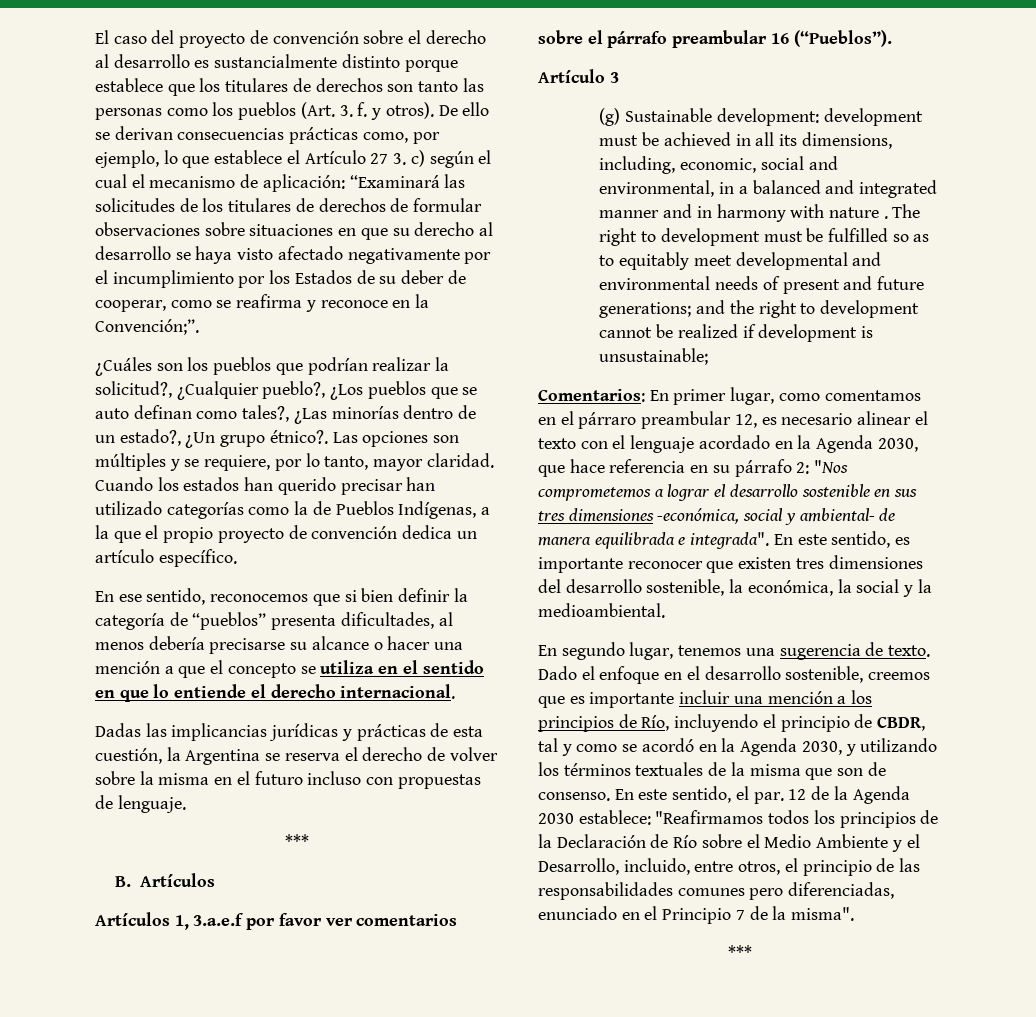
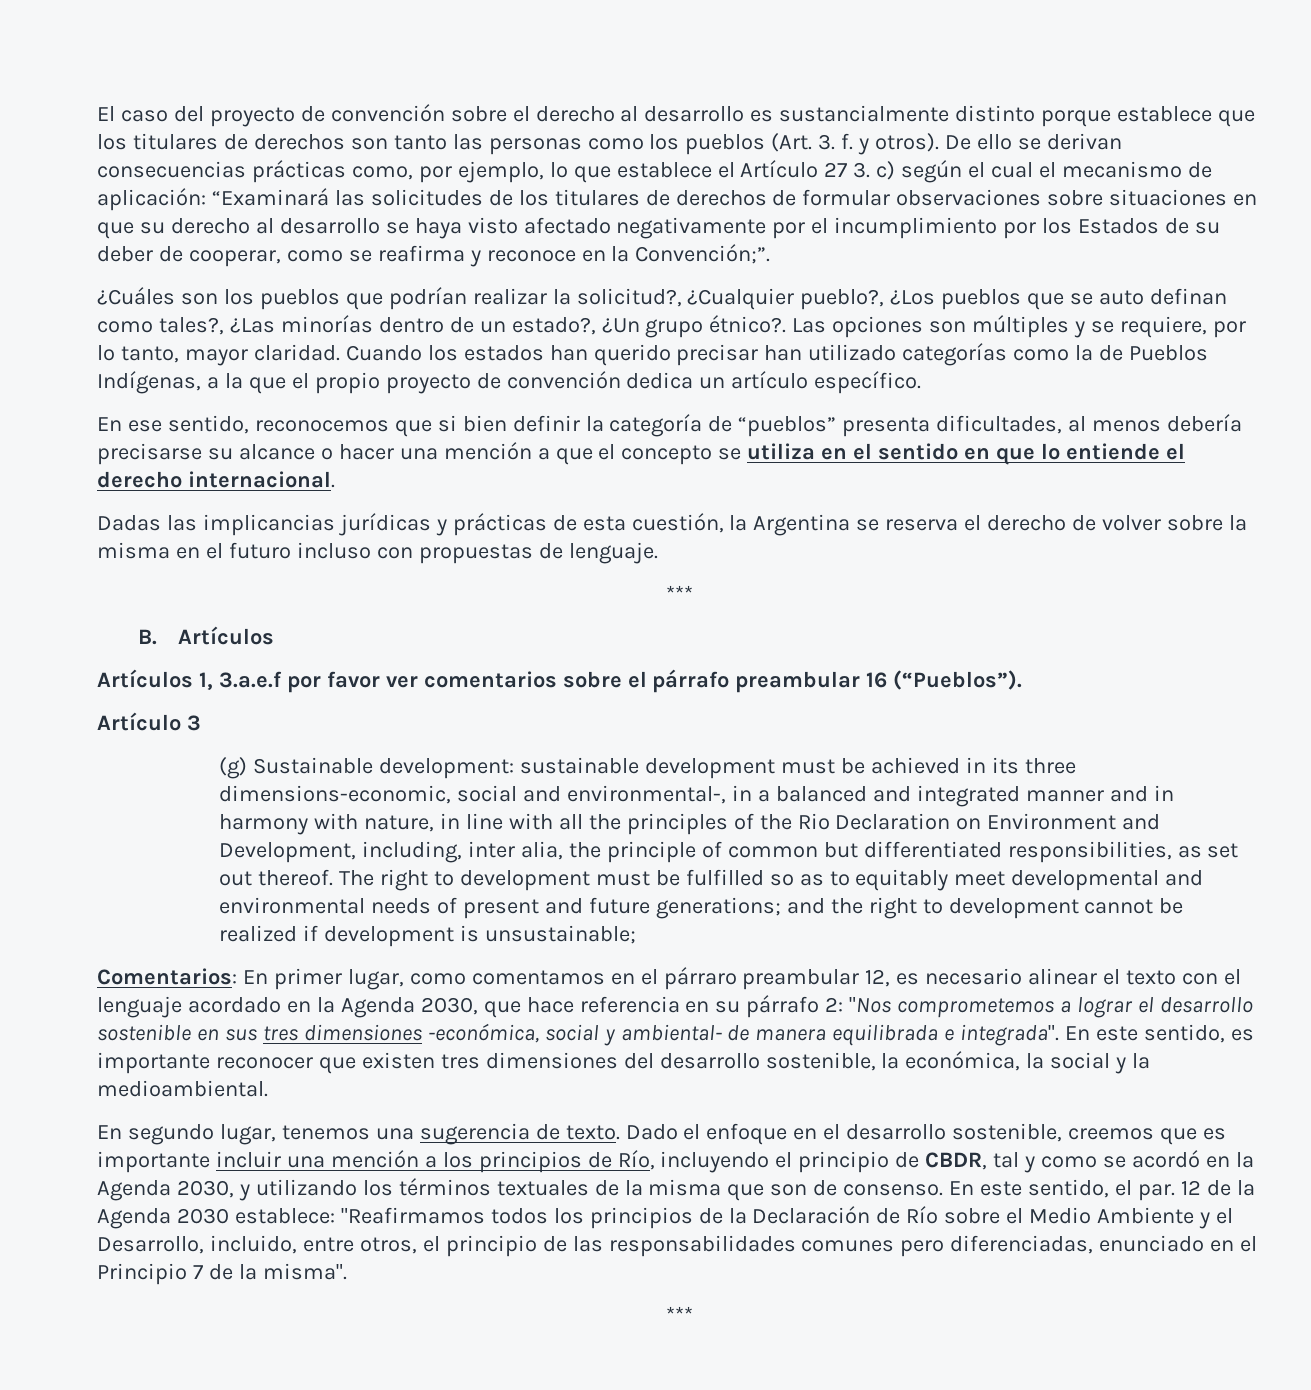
- (g) Sustainable development: development must be achieved in all its dimensions, including, economic, social and environmental, in a balanced and integrated manner and in harmony with nature .
+ (g) Sustainable development: sustainable development must be achieved in its three dimensions-economic, social and environmental-, in a balanced and integrated manner and in harmony with nature, in line with all the principles of the Rio Declaration on Environment and Development, including, inter alia, the principle of common but differentiated responsibilities, as set out thereof.

